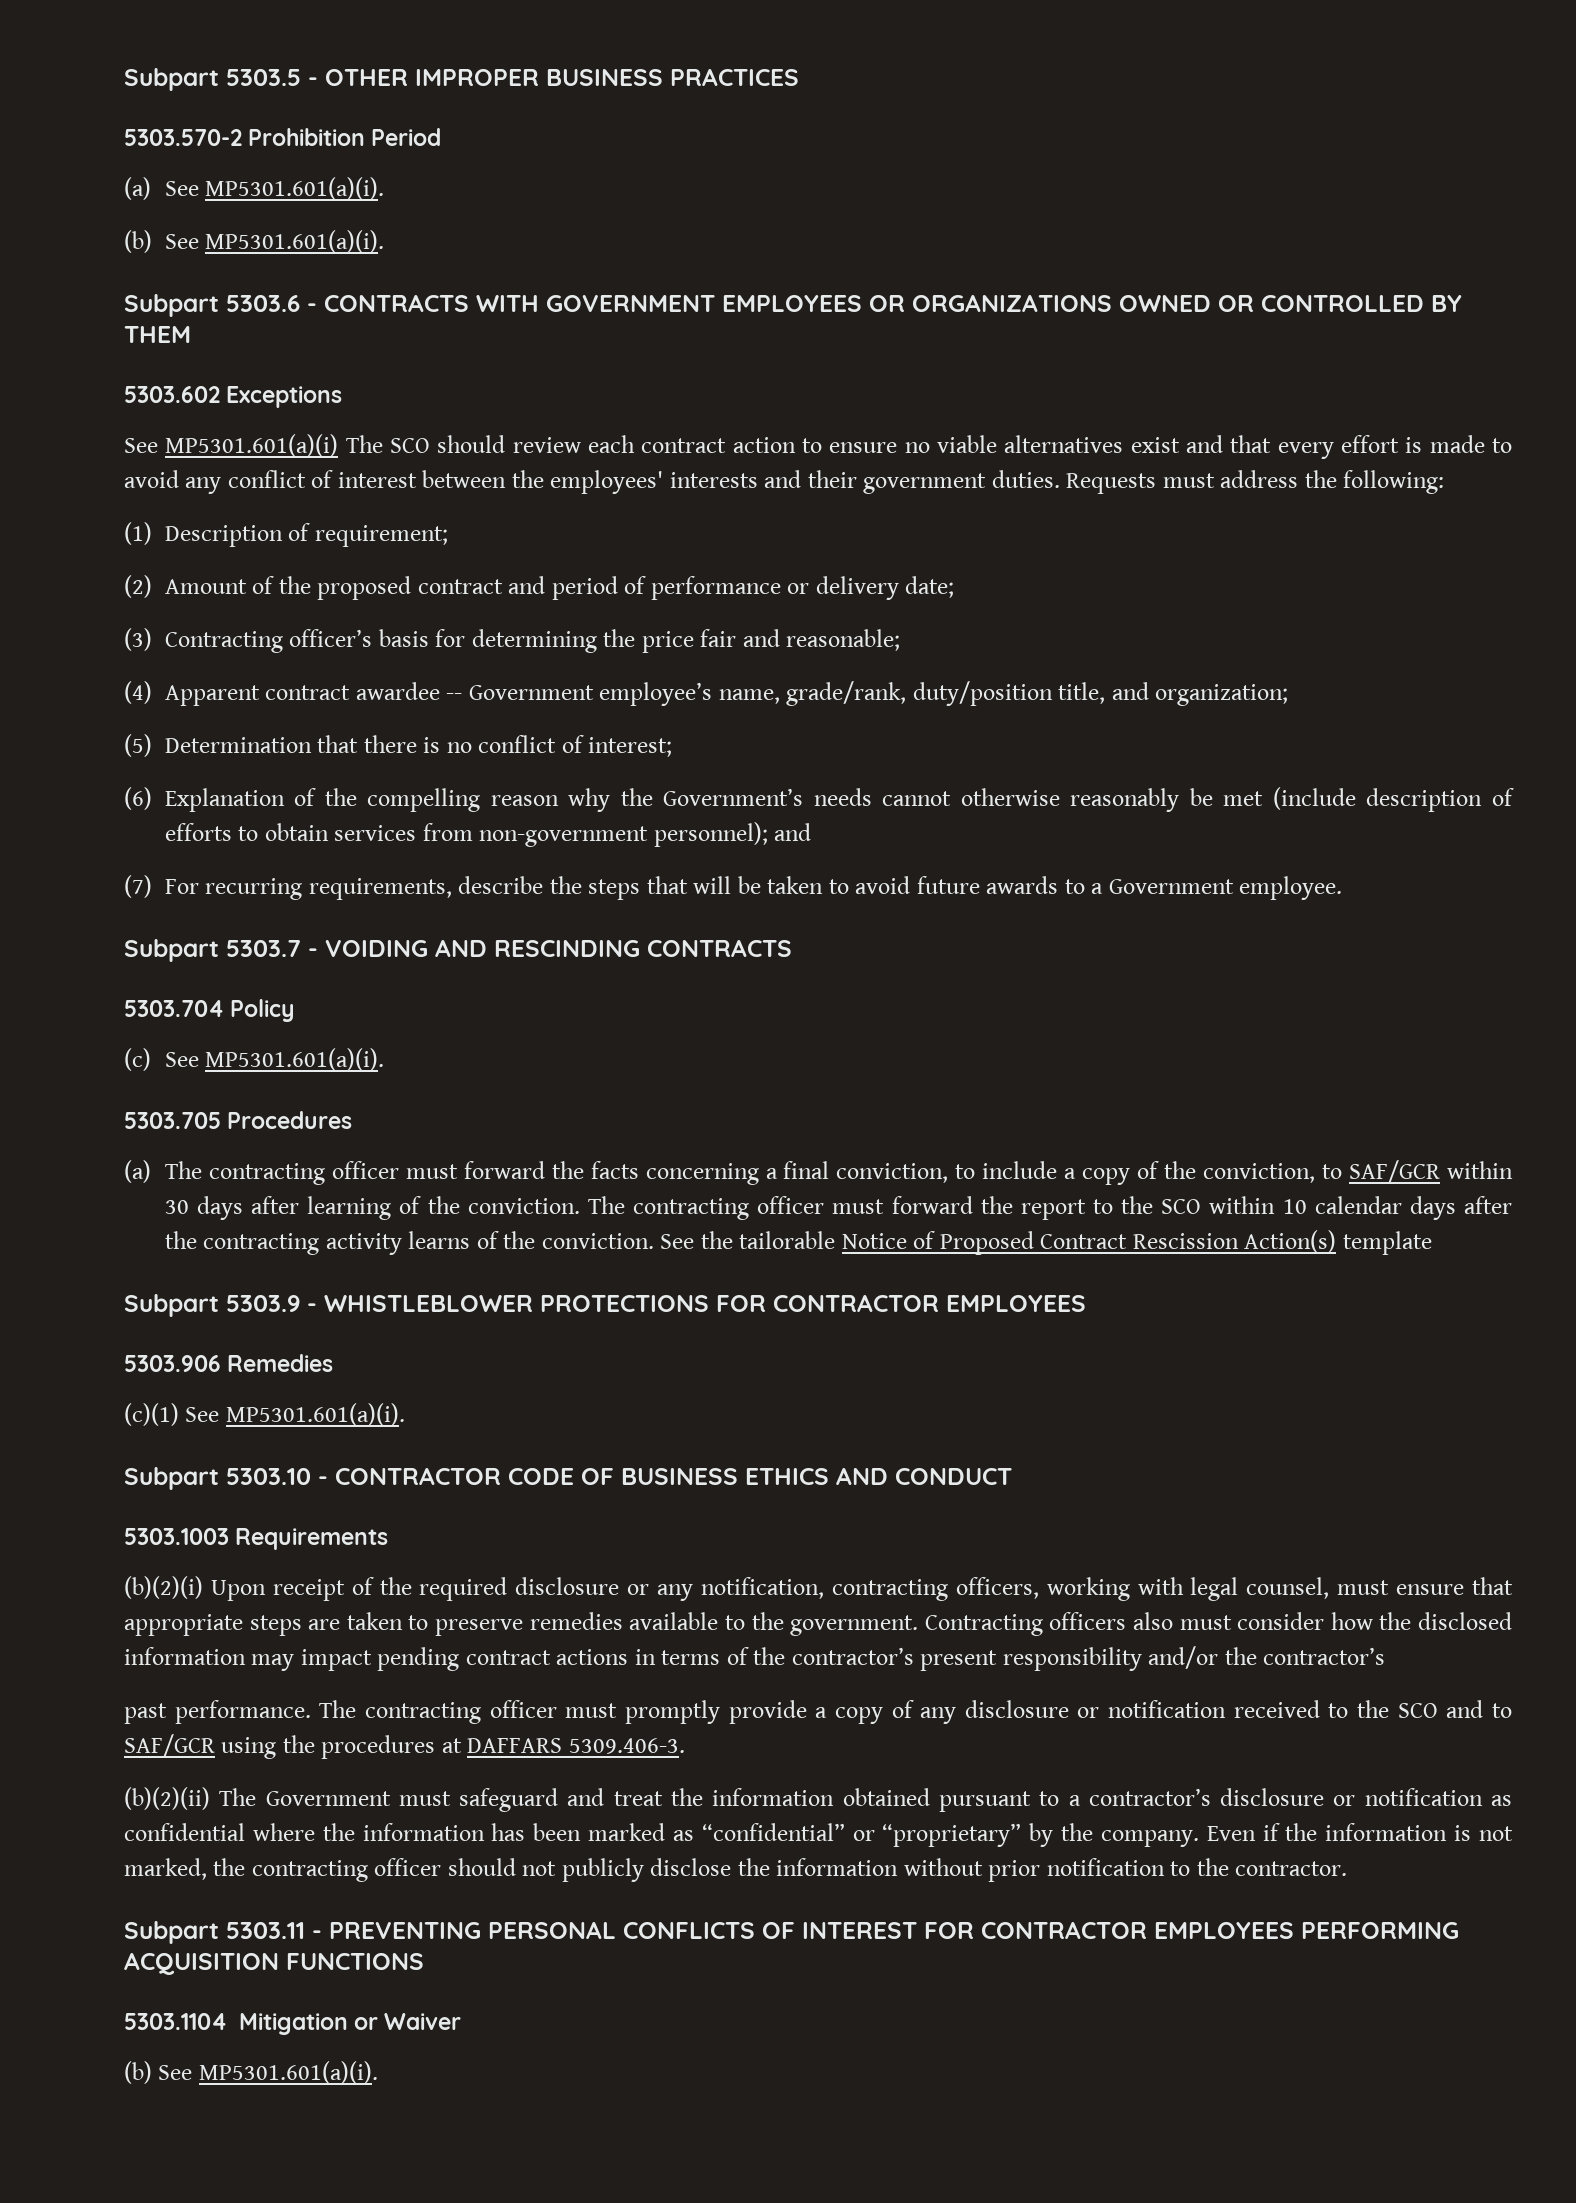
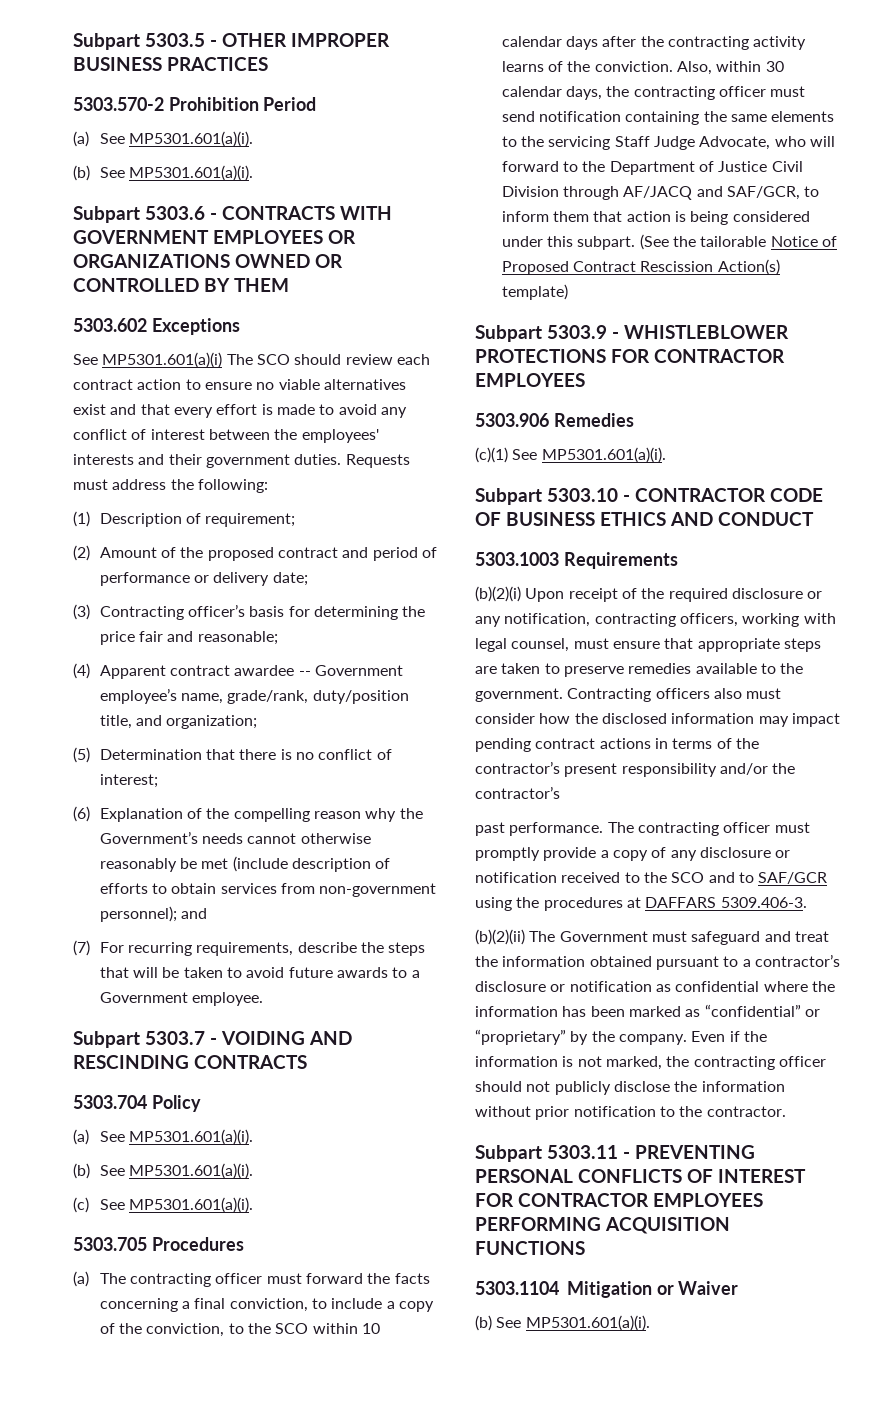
  5303.704 Policy
+ (a) See MP5301.601(a)(i).
+ (b) See MP5301.601(a)(i).
- (a) The contracting officer must forward the facts concerning a final conviction, to include a copy of the conviction, to SAF/GCR within 30 days after learning of the conviction. The contracting officer must forward the report to the SCO within 10 calendar days after the contracting activity learns of the conviction.
+ (a) The contracting officer must forward the facts concerning a final conviction, to include a copy of the conviction, to the SCO within 10 calendar days after the contracting activity learns of the conviction.
- See the tailorable Notice of Proposed Contract Rescission Action(s) template
+ Also, within 30 calendar days, the contracting officer must send notification containing the same elements to the servicing Staff Judge Advocate, who will forward to the Department of Justice Civil Division through AF/JACQ and SAF/GCR, to inform them that action is being considered under this subpart. (See the tailorable Notice of Proposed Contract Rescission Action(s) template)

